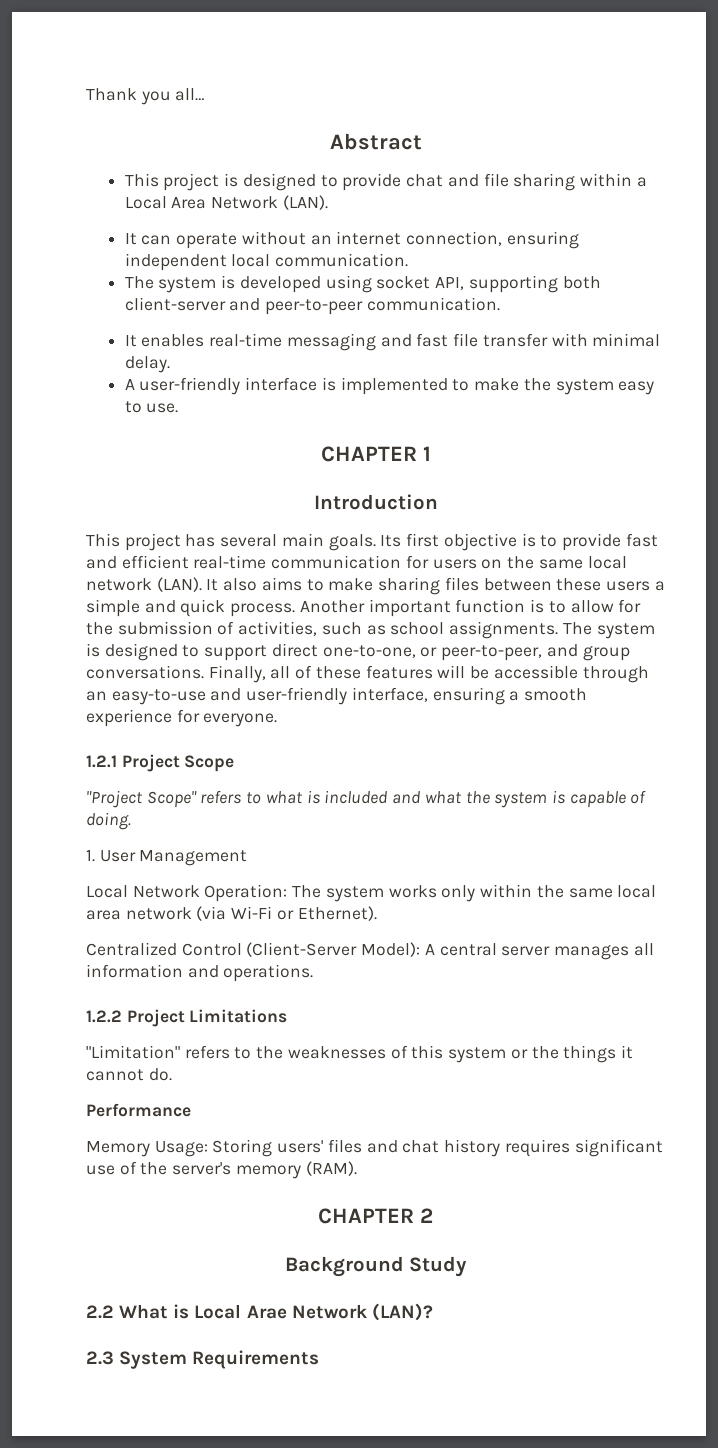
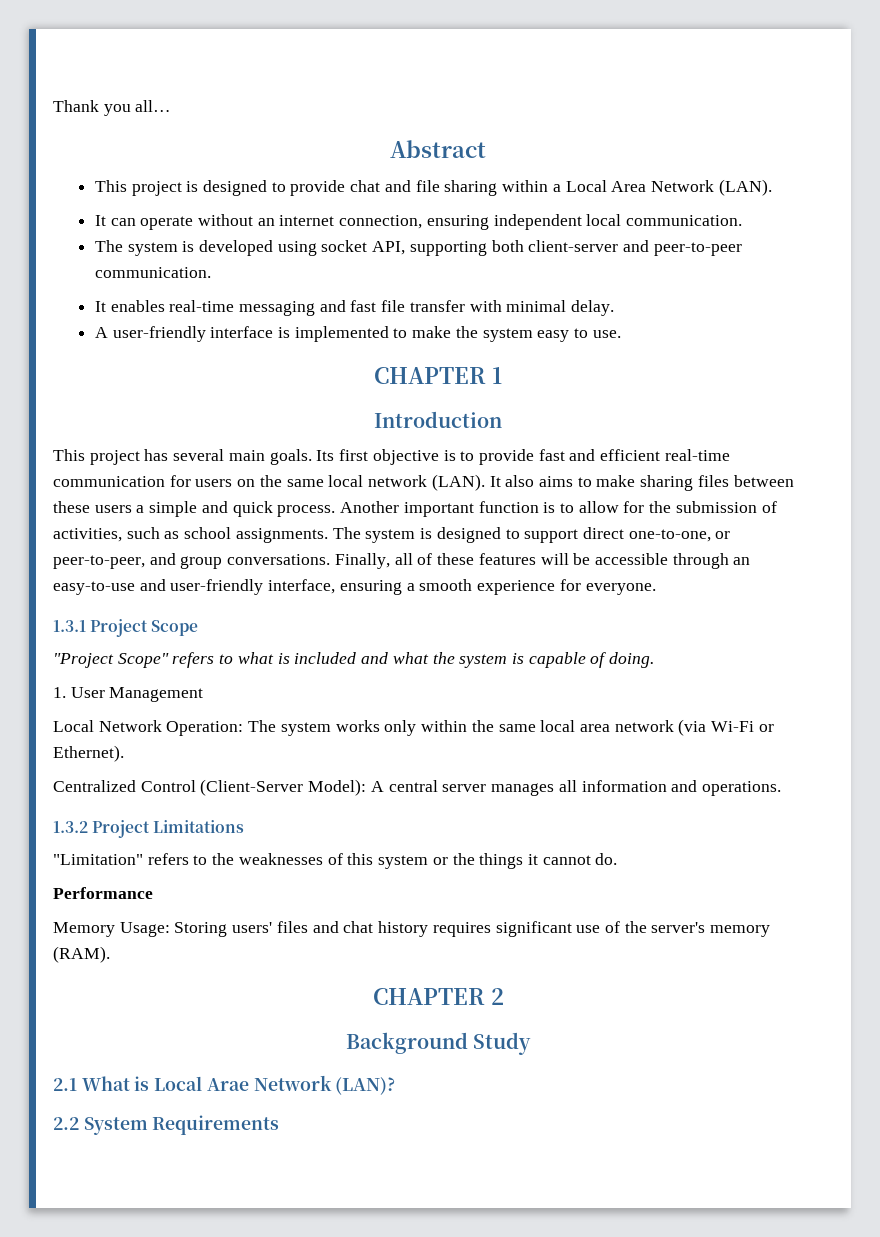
- 1.2.1 Project Scope
+ 1.3.1 Project Scope
- 1.2.2 Project Limitations
+ 1.3.2 Project Limitations
- 2.2 What is Local Arae Network (LAN)?
+ 2.1 What is Local Arae Network (LAN)?
- 2.3 System Requirements
+ 2.2 System Requirements

